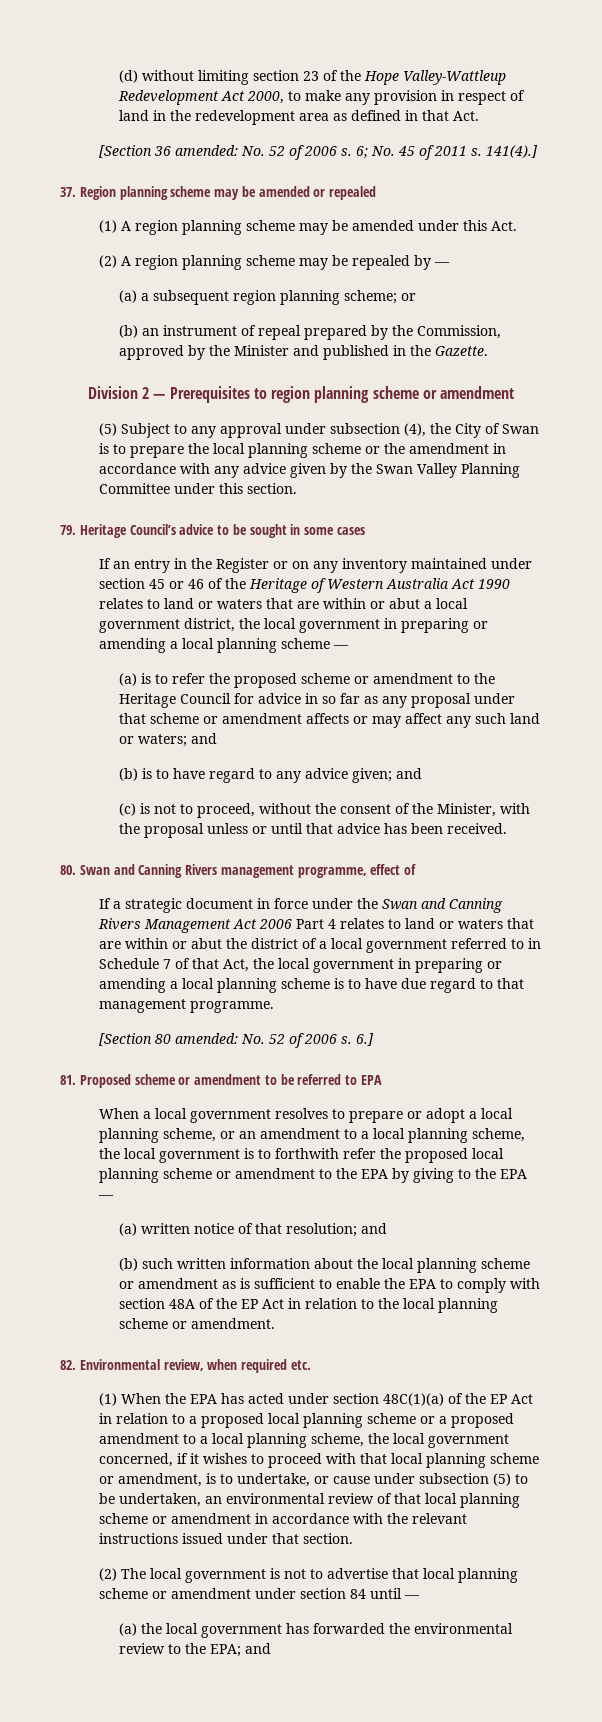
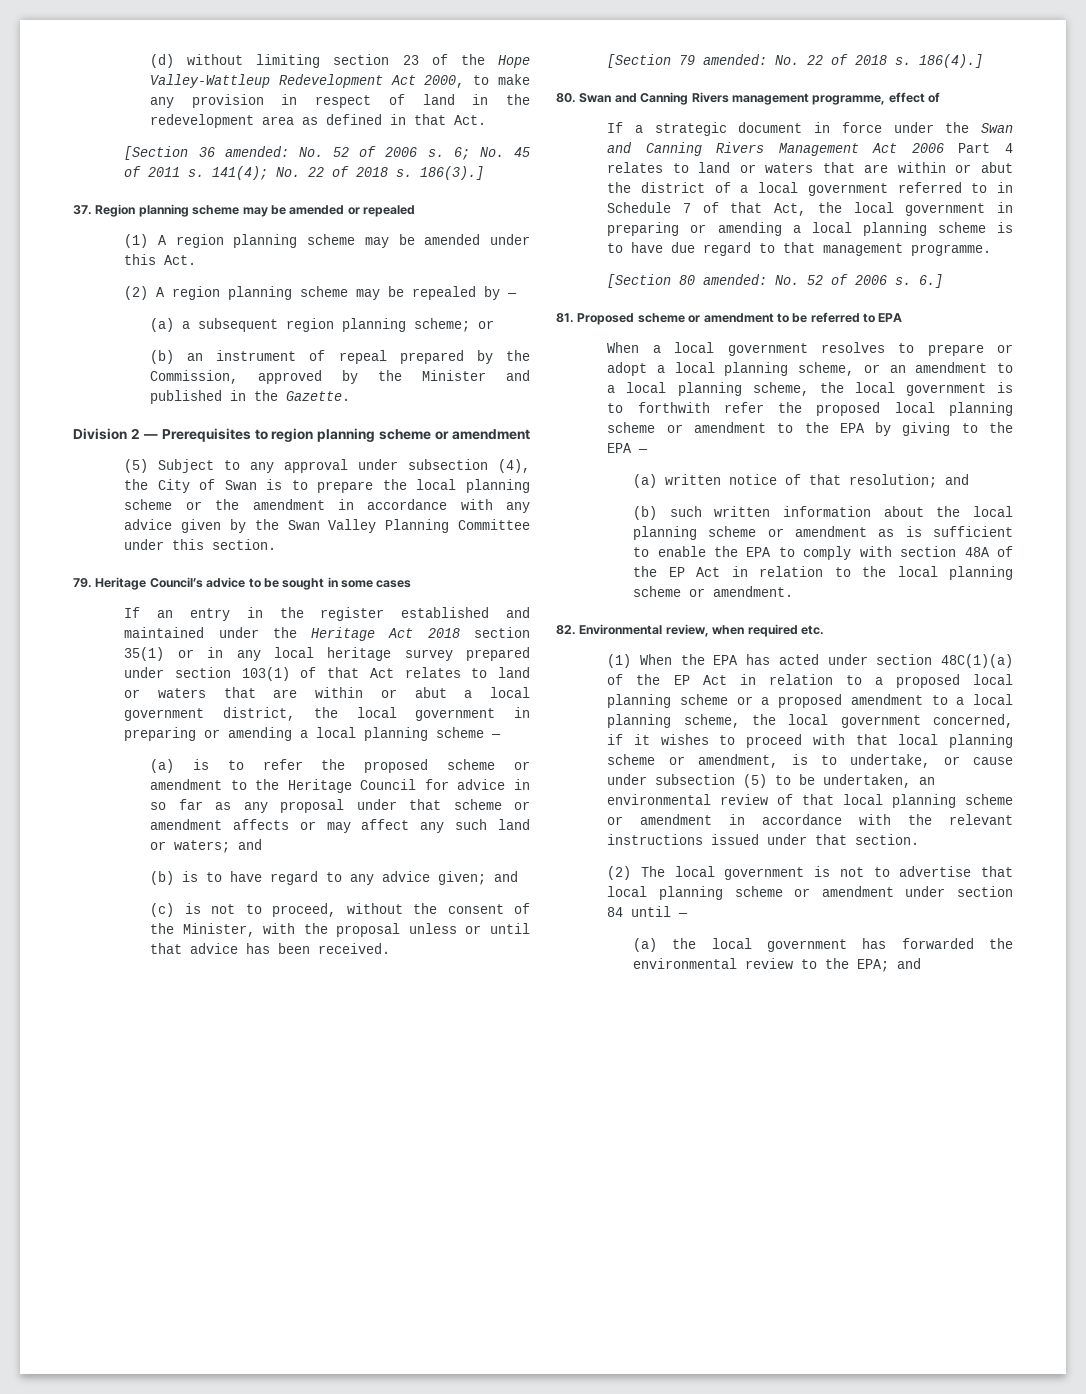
- 141(4).]
+ 141(4); No. 22 of 2018 s. 186(3).]
- If an entry in the Register or on any inventory maintained under section 45 or 46 of the Heritage of Western Australia Act 1990 relates to land or waters that are within or abut a local government district, the local government in preparing or amending a local planning scheme —
+ If an entry in the register established and maintained under the Heritage Act 2018 section 35(1) or in any local heritage survey prepared under section 103(1) of that Act relates to land or waters that are within or abut a local government district, the local government in preparing or amending a local planning scheme —
+ [Section 79 amended: No. 22 of 2018 s. 186(4).]

